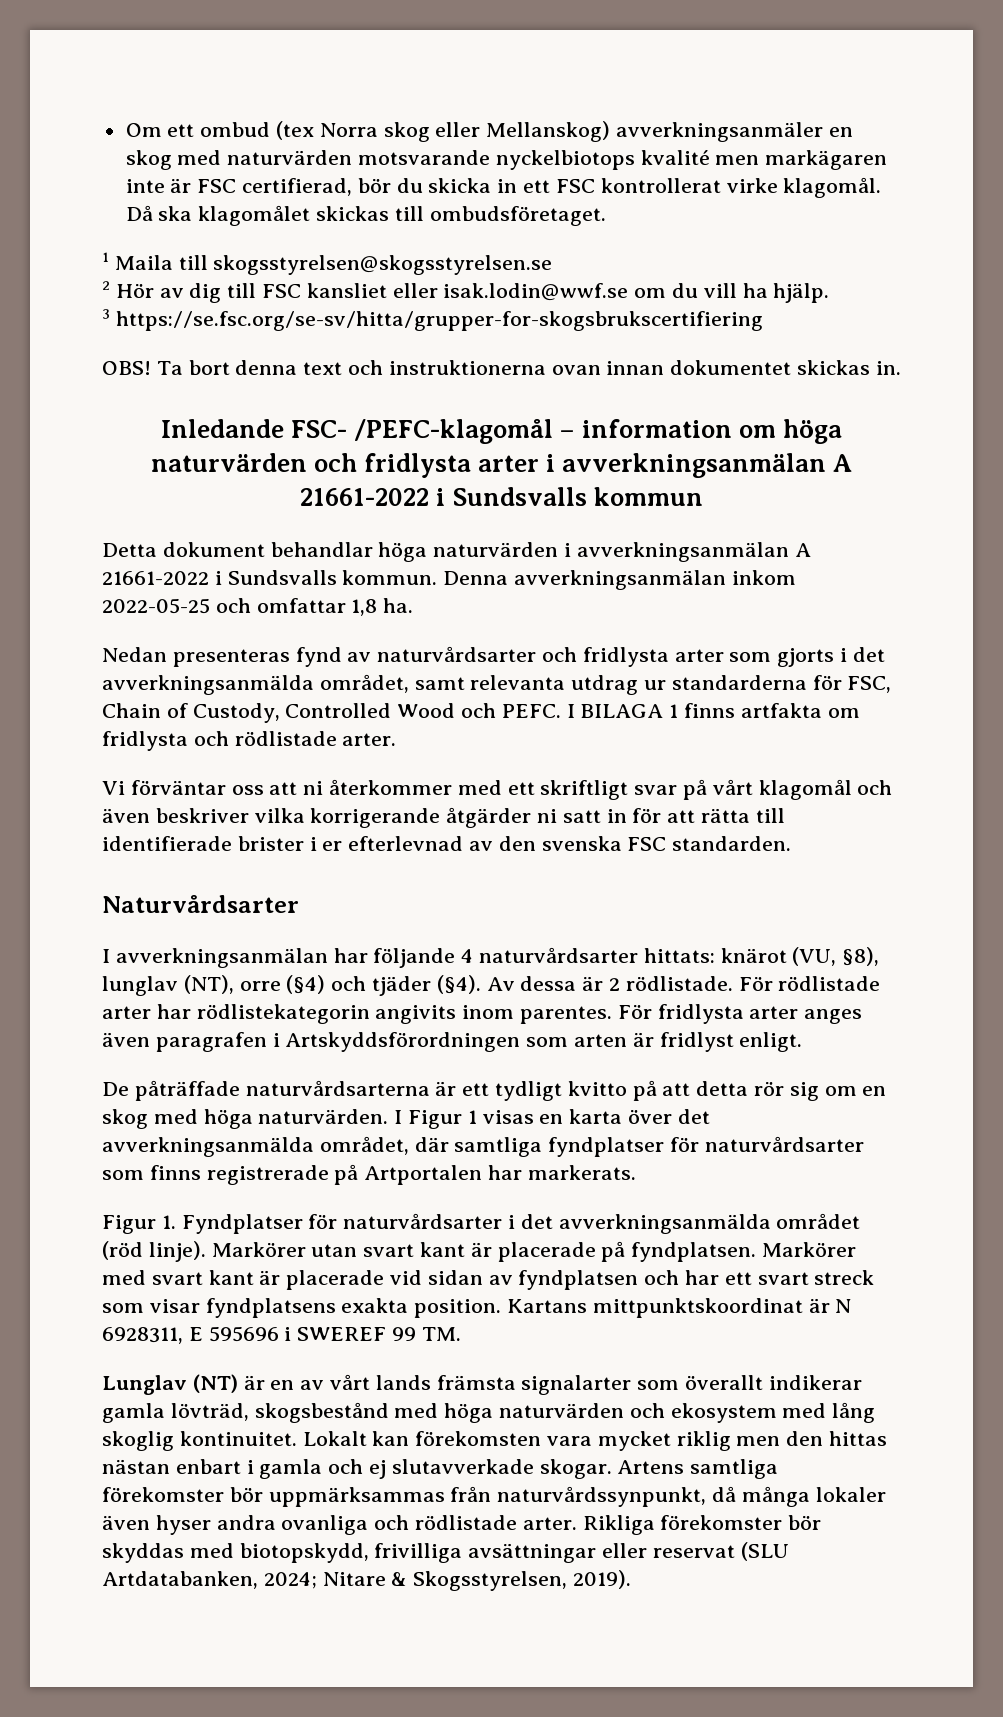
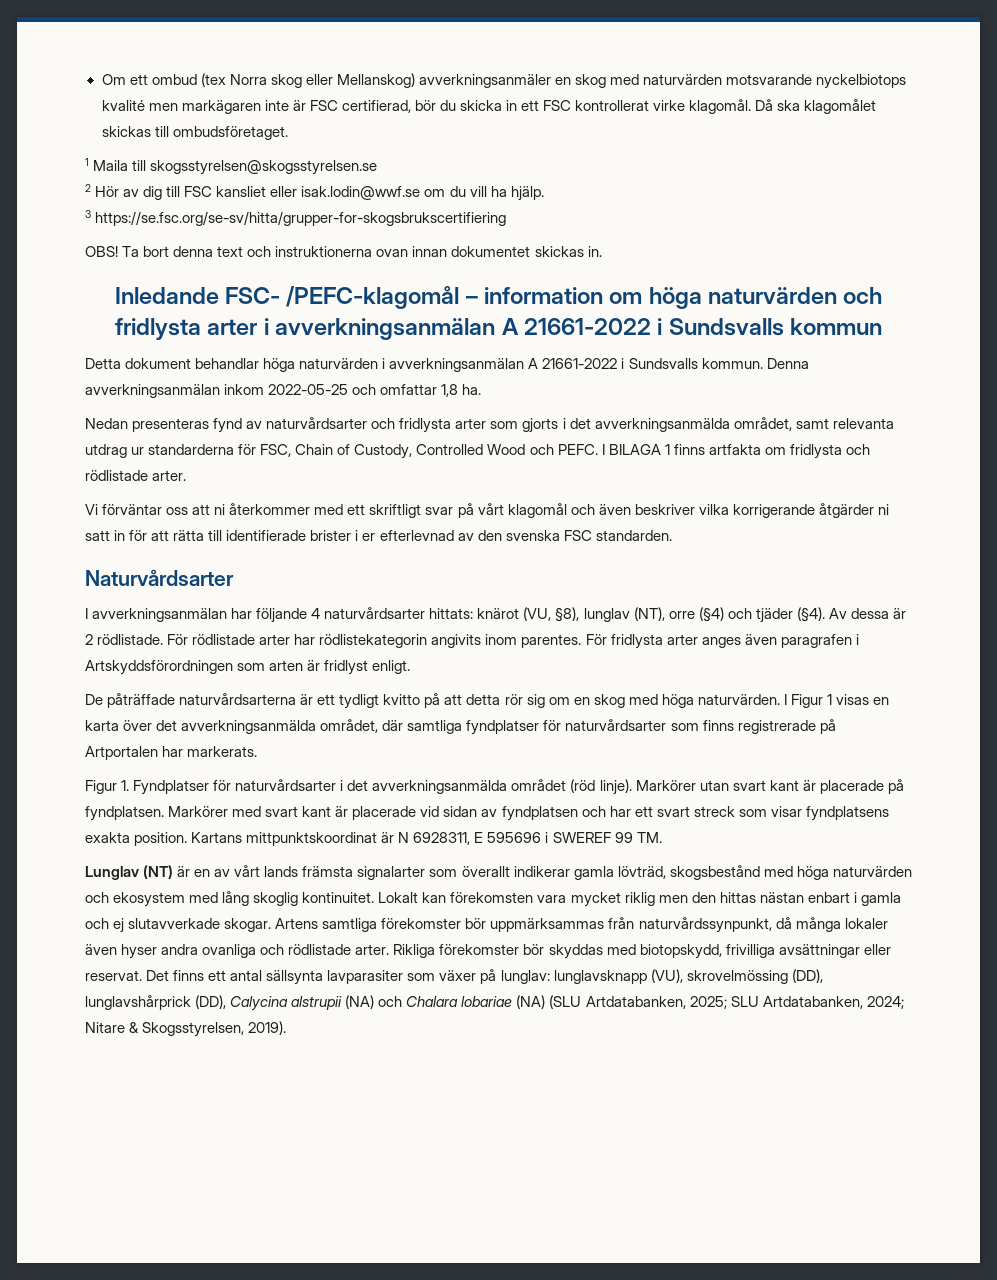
- Rikliga förekomster bör skyddas med biotopskydd, frivilliga avsättningar eller reservat (SLU Artdatabanken, 2024; Nitare & Skogsstyrelsen, 2019).
+ Rikliga förekomster bör skyddas med biotopskydd, frivilliga avsättningar eller reservat. Det finns ett antal sällsynta lavparasiter som växer på lunglav: lunglavsknapp (VU), skrovelmössing (DD), lunglavshårprick (DD), Calycina alstrupii (NA) och Chalara lobariae (NA) (SLU Artdatabanken, 2025; SLU Artdatabanken, 2024; Nitare & Skogsstyrelsen, 2019).

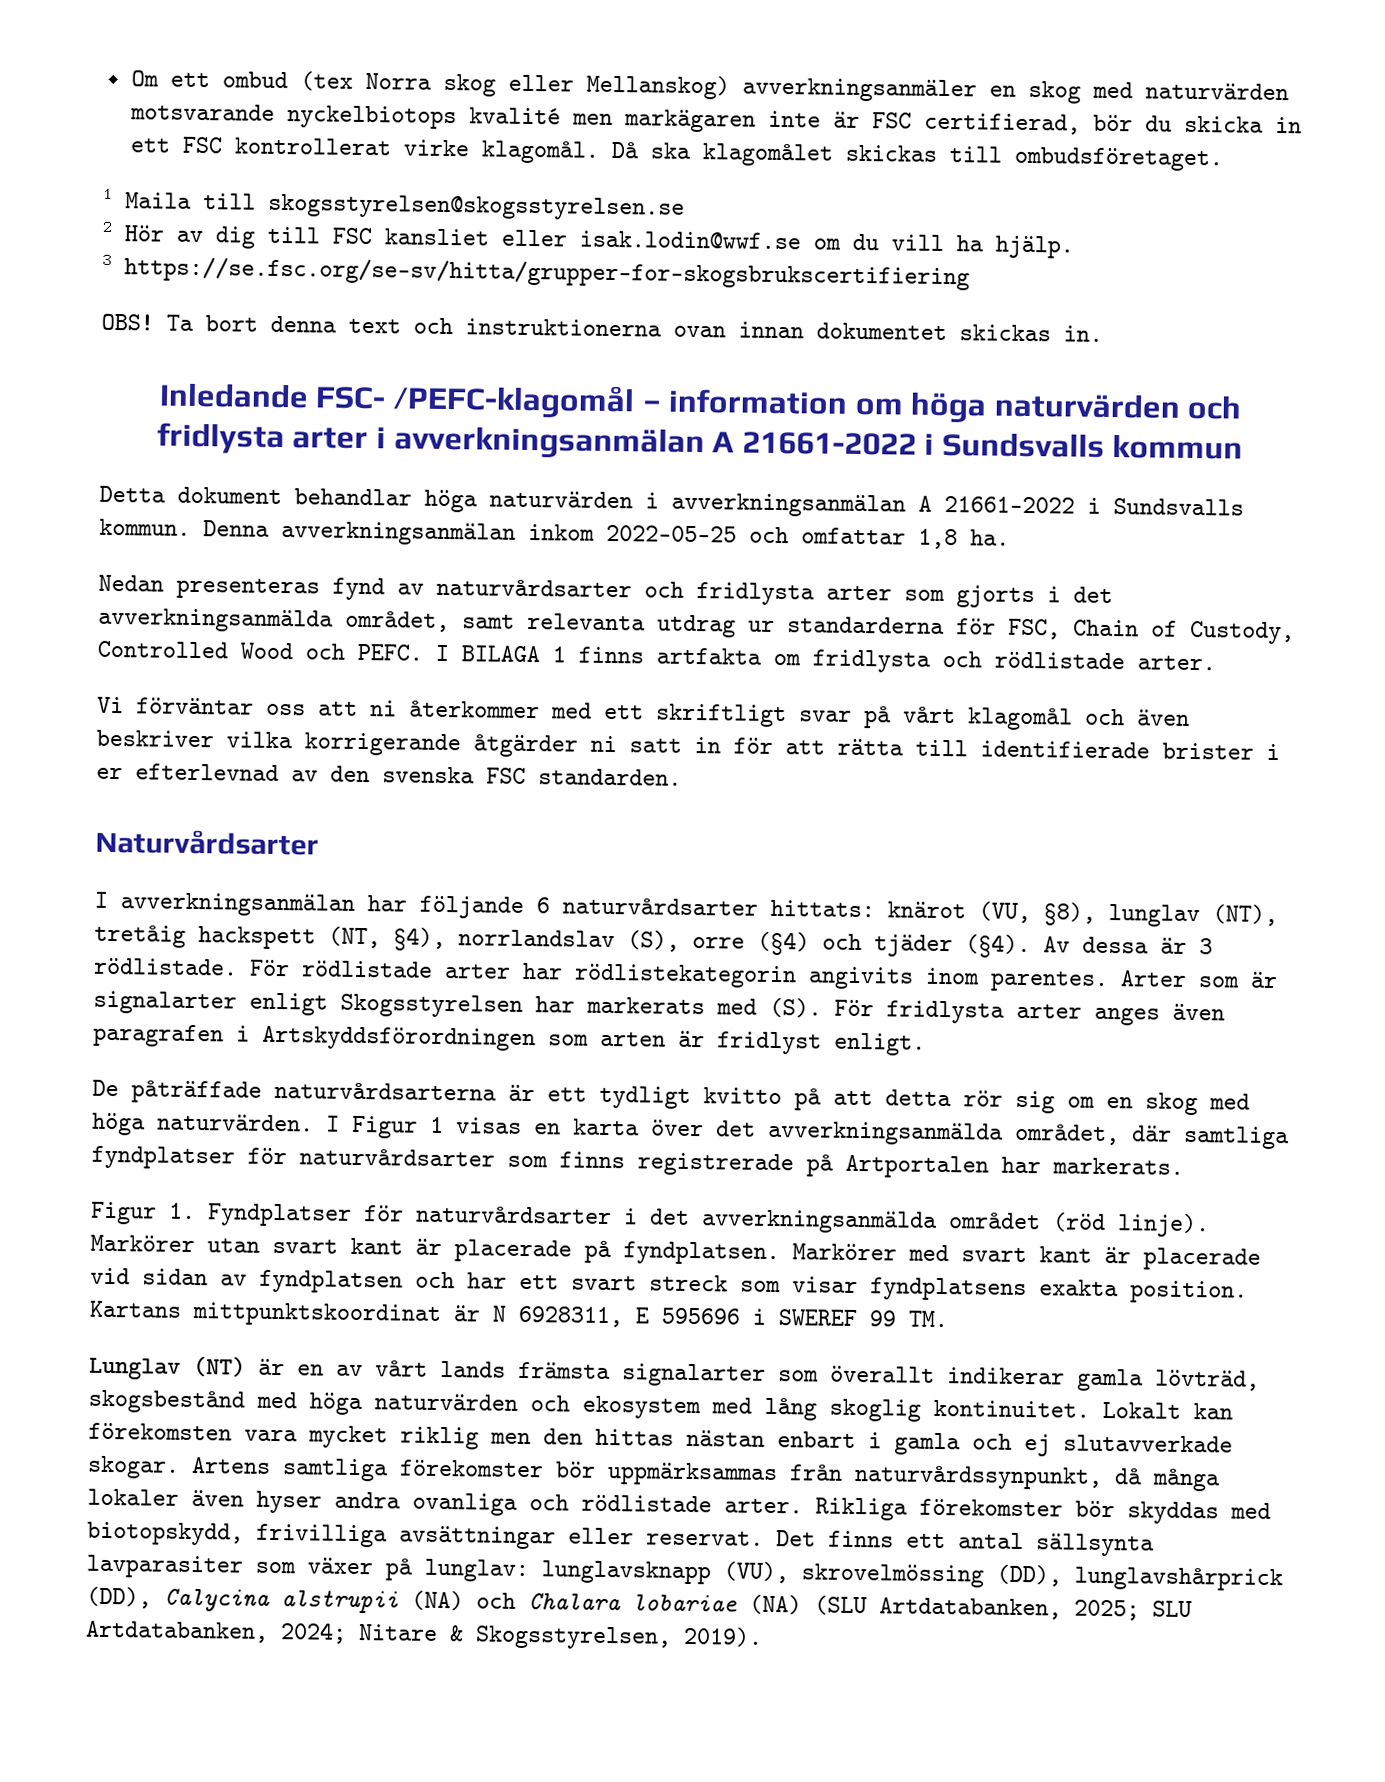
- I avverkningsanmälan har följande 4 naturvårdsarter hittats: knärot (VU, §8), lunglav (NT), orre (§4) och tjäder (§4).
+ I avverkningsanmälan har följande 6 naturvårdsarter hittats: knärot (VU, §8), lunglav (NT), tretåig hackspett (NT, §4), norrlandslav (S), orre (§4) och tjäder (§4).
- Av dessa är 2 rödlistade.
+ Av dessa är 3 rödlistade.
- För fridlysta arter anges även paragrafen i Artskyddsförordningen som arten är fridlyst enligt.
+ Arter som är signalarter enligt Skogsstyrelsen har markerats med (S). För fridlysta arter anges även paragrafen i Artskyddsförordningen som arten är fridlyst enligt.

